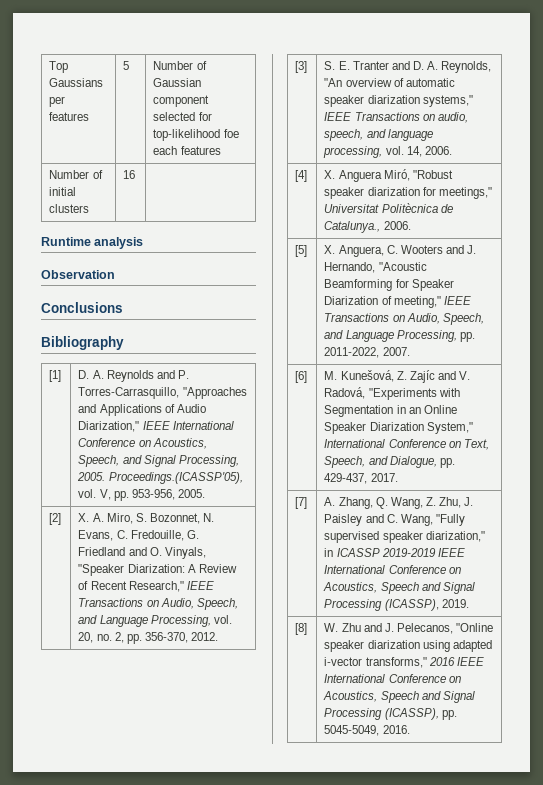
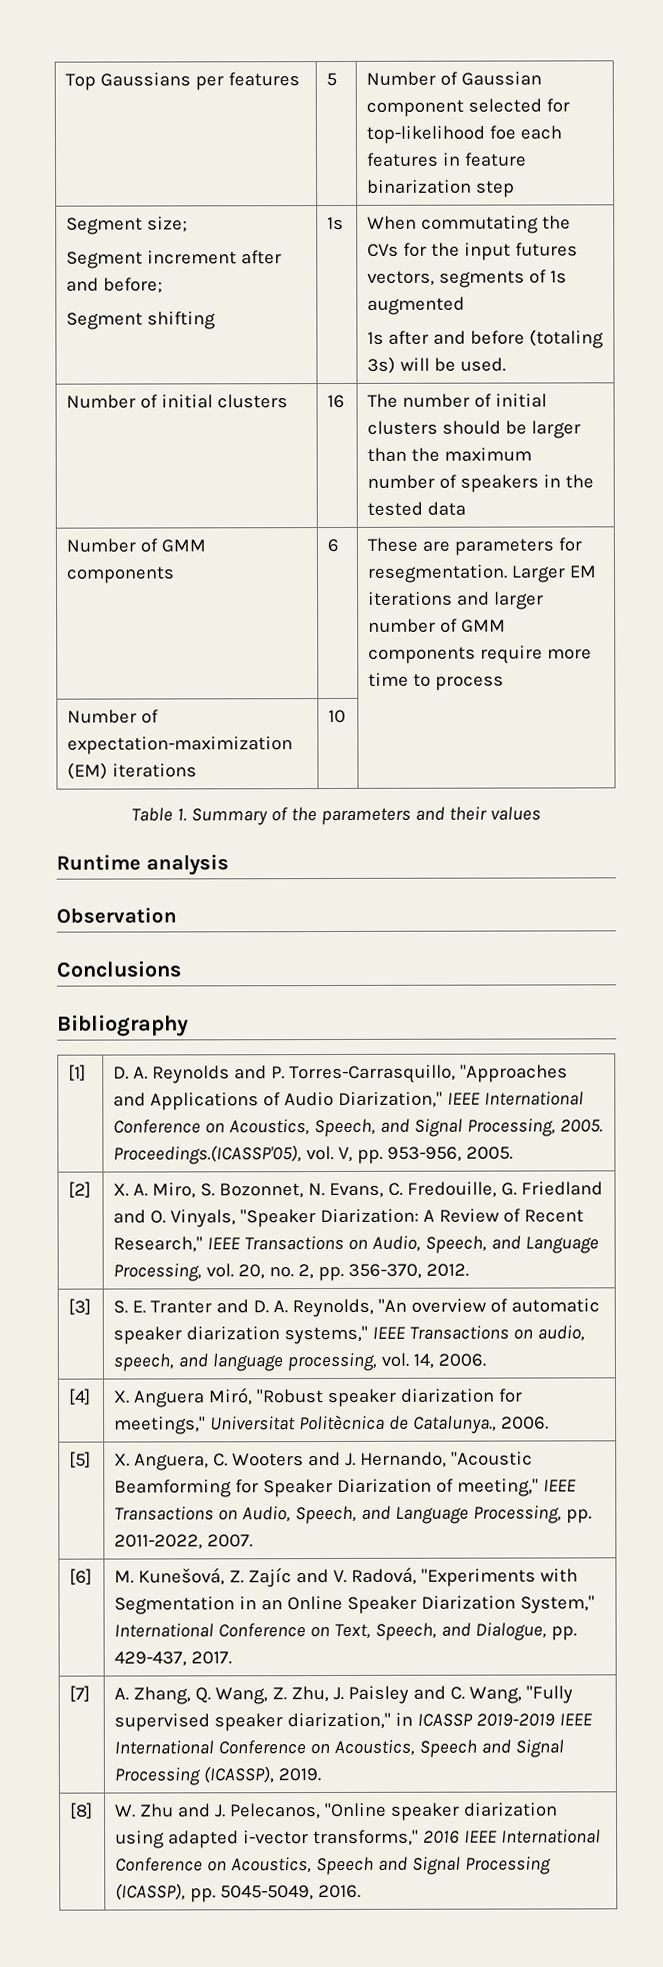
- Top Gaussians per features | 5 | Number of Gaussian component selected for top-likelihood foe each features
+ Top Gaussians per features | 5 | Number of Gaussian component selected for top-likelihood foe each features in feature binarization step
+ Segment size;
+ Segment increment after and before;
+ Segment shifting | 1s | When commutating the CVs for the input futures vectors, segments of 1s augmented
+ 1s after and before (totaling 3s) will be used.
- Number of initial clusters | 16 |
+ Number of initial clusters | 16 | The number of initial clusters should be larger than the maximum number of speakers in the tested data
+ Number of GMM components | 6 | These are parameters for resegmentation. Larger EM iterations and larger number of GMM components require more time to process
+ Number of expectation-maximization (EM) iterations | 10 |
+ Table 1. Summary of the parameters and their values

